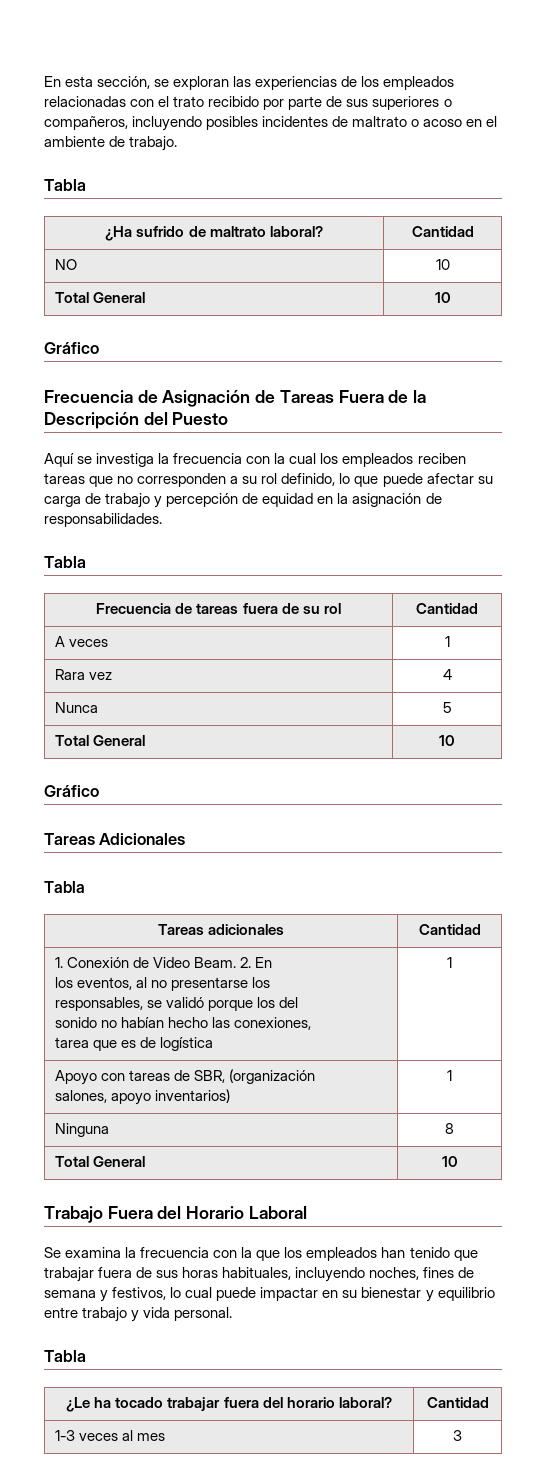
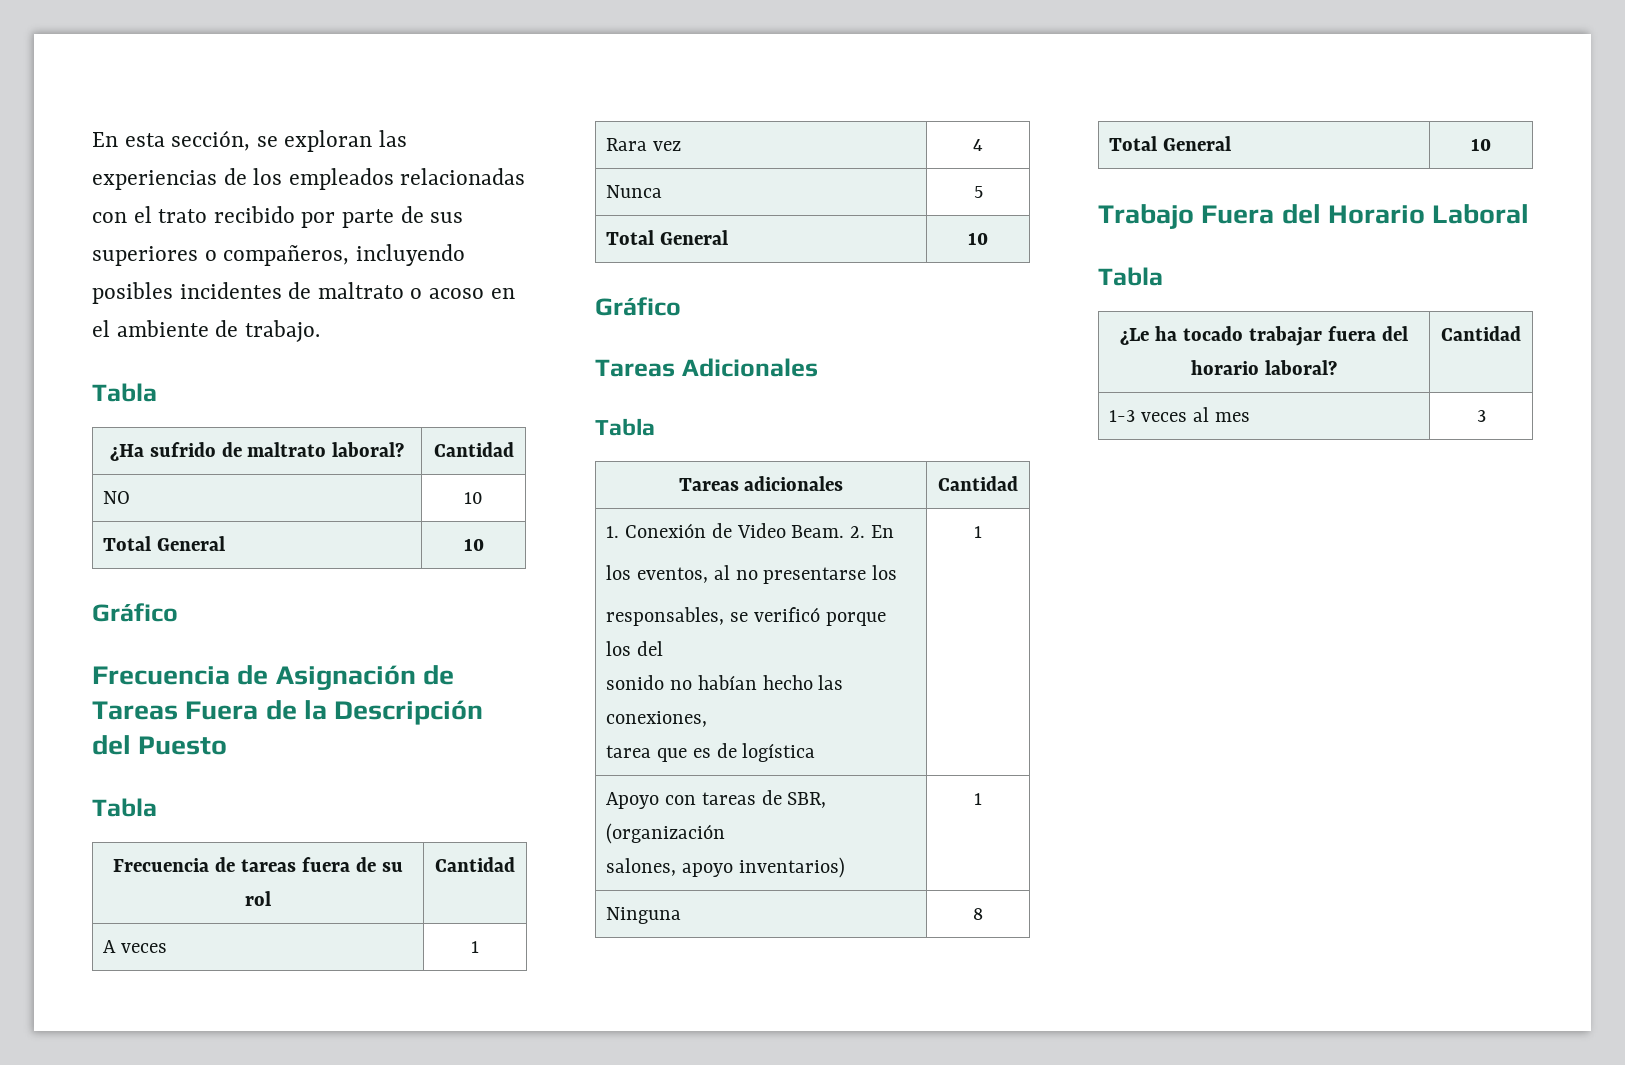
- Aquí se investiga la frecuencia con la cual los empleados reciben tareas que no corresponden a su rol definido, lo que puede afectar su carga de trabajo y percepción de equidad en la asignación de responsabilidades.
  1. Conexión de Video Beam. 2. En
  los eventos, al no presentarse los
- responsables, se validó porque los del
+ responsables, se verificó porque los del
- Se examina la frecuencia con la que los empleados han tenido que trabajar fuera de sus horas habituales, incluyendo noches, fines de semana y festivos, lo cual puede impactar en su bienestar y equilibrio entre trabajo y vida personal.

